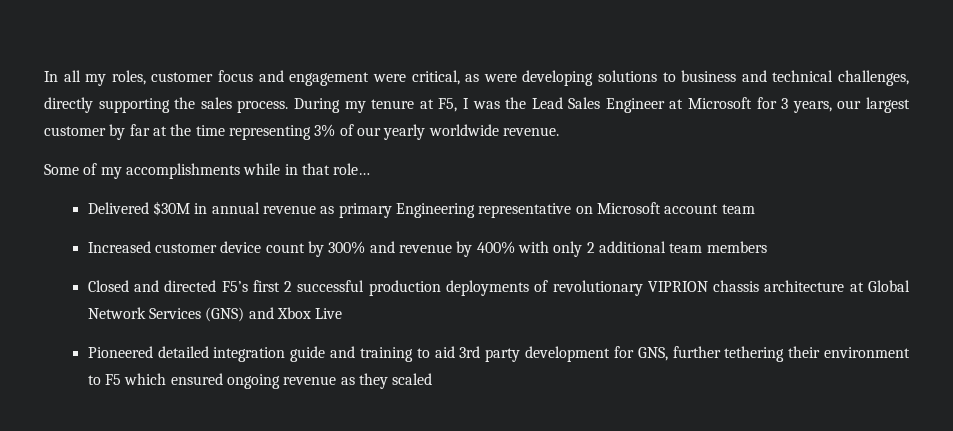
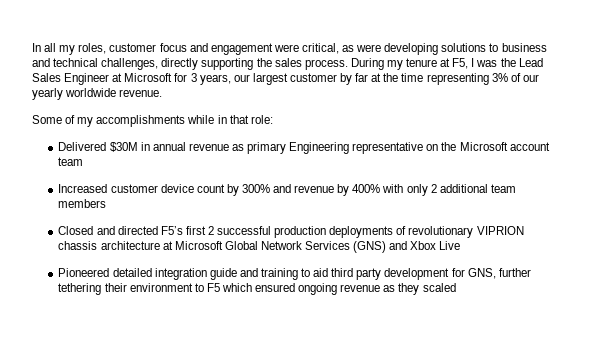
- Some of my accomplishments while in that role…
+ Some of my accomplishments while in that role:
- Delivered $30M in annual revenue as primary Engineering representative on Microsoft account team
+ Delivered $30M in annual revenue as primary Engineering representative on the Microsoft account team
- Closed and directed F5’s first 2 successful production deployments of revolutionary VIPRION chassis architecture at Global Network Services (GNS) and Xbox Live
+ Closed and directed F5’s first 2 successful production deployments of revolutionary VIPRION chassis architecture at Microsoft Global Network Services (GNS) and Xbox Live
- Pioneered detailed integration guide and training to aid 3rd party development for GNS, further tethering their environment to F5 which ensured ongoing revenue as they scaled
+ Pioneered detailed integration guide and training to aid third party development for GNS, further tethering their environment to F5 which ensured ongoing revenue as they scaled

